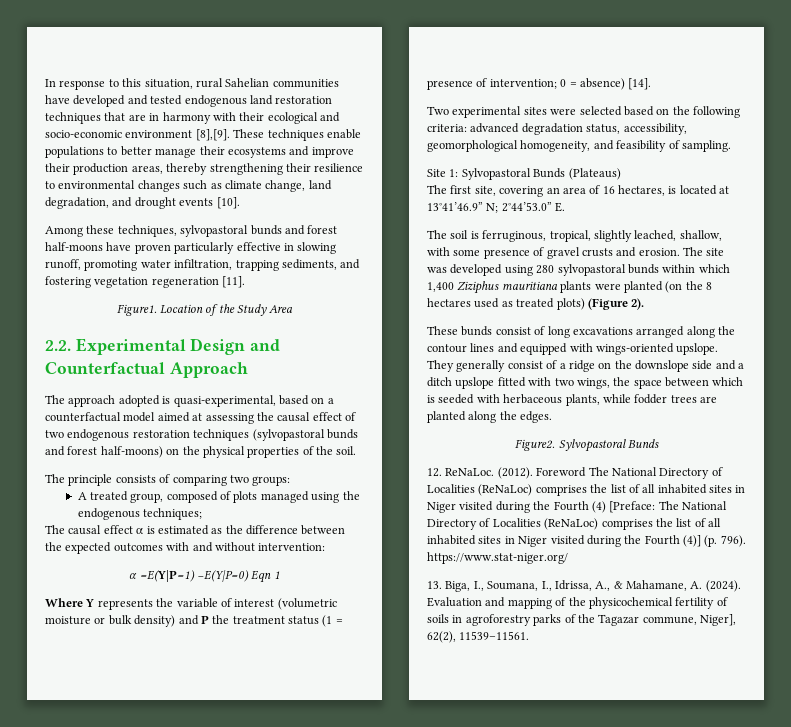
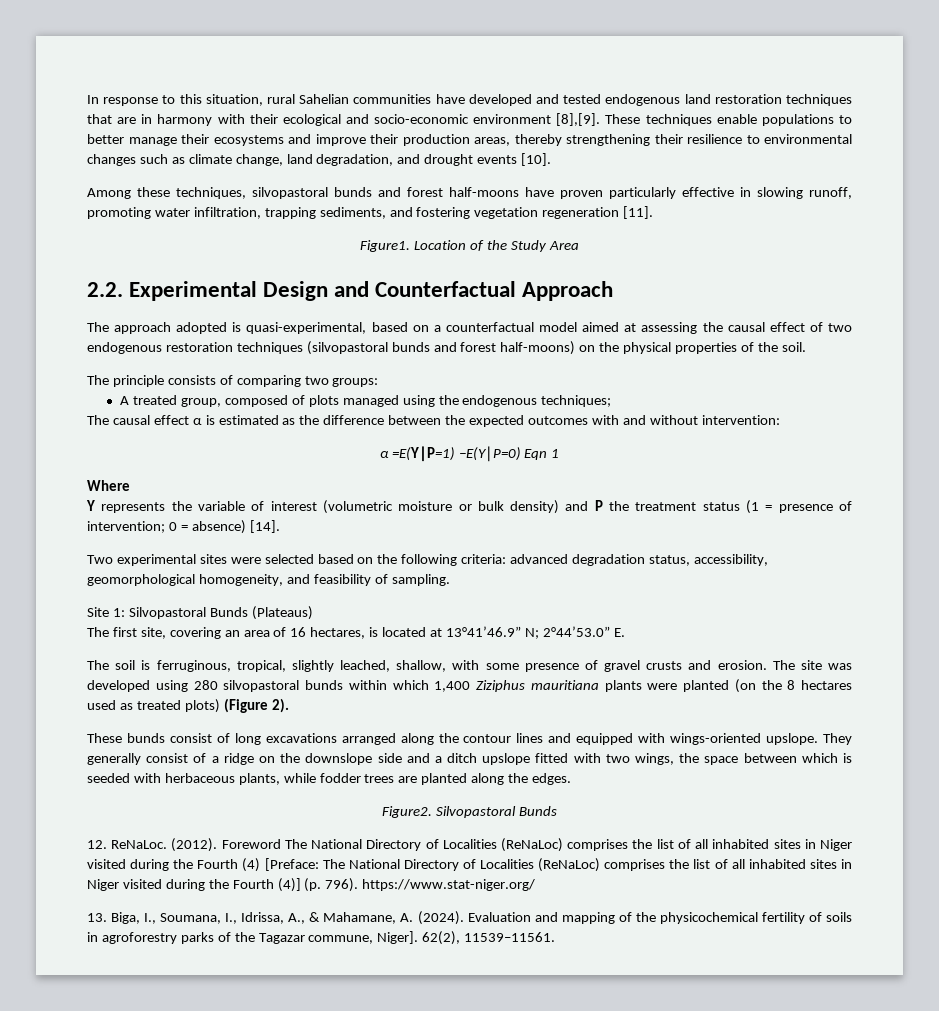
- Among these techniques, sylvopastoral bunds and forest half-moons have proven particularly effective in slowing runoff, promoting water infiltration, trapping sediments, and fostering vegetation regeneration [11].
+ Among these techniques, silvopastoral bunds and forest half-moons have proven particularly effective in slowing runoff, promoting water infiltration, trapping sediments, and fostering vegetation regeneration [11].
- The approach adopted is quasi-experimental, based on a counterfactual model aimed at assessing the causal effect of two endogenous restoration techniques (sylvopastoral bunds and forest half-moons) on the physical properties of the soil.
+ The approach adopted is quasi-experimental, based on a counterfactual model aimed at assessing the causal effect of two endogenous restoration techniques (silvopastoral bunds and forest half-moons) on the physical properties of the soil.
- Where Y represents the variable of interest (volumetric moisture or bulk density) and P the treatment status (1 = presence of intervention; 0 = absence) [14].
+ Where
+ Y represents the variable of interest (volumetric moisture or bulk density) and P the treatment status (1 = presence of intervention; 0 = absence) [14].
- Site 1: Sylvopastoral Bunds (Plateaus)
+ Site 1: Silvopastoral Bunds (Plateaus)
- The site was developed using 280 sylvopastoral bunds within which 1,400 Ziziphus mauritiana plants were planted (on the 8 hectares used as treated plots) (Figure 2).
+ The site was developed using 280 silvopastoral bunds within which 1,400 Ziziphus mauritiana plants were planted (on the 8 hectares used as treated plots) (Figure 2).
- Figure2. Sylvopastoral Bunds
+ Figure2. Silvopastoral Bunds
- Evaluation and mapping of the physicochemical fertility of soils in agroforestry parks of the Tagazar commune, Niger], 62(2), 11539–11561.
+ Evaluation and mapping of the physicochemical fertility of soils in agroforestry parks of the Tagazar commune, Niger]. 62(2), 11539–11561.

